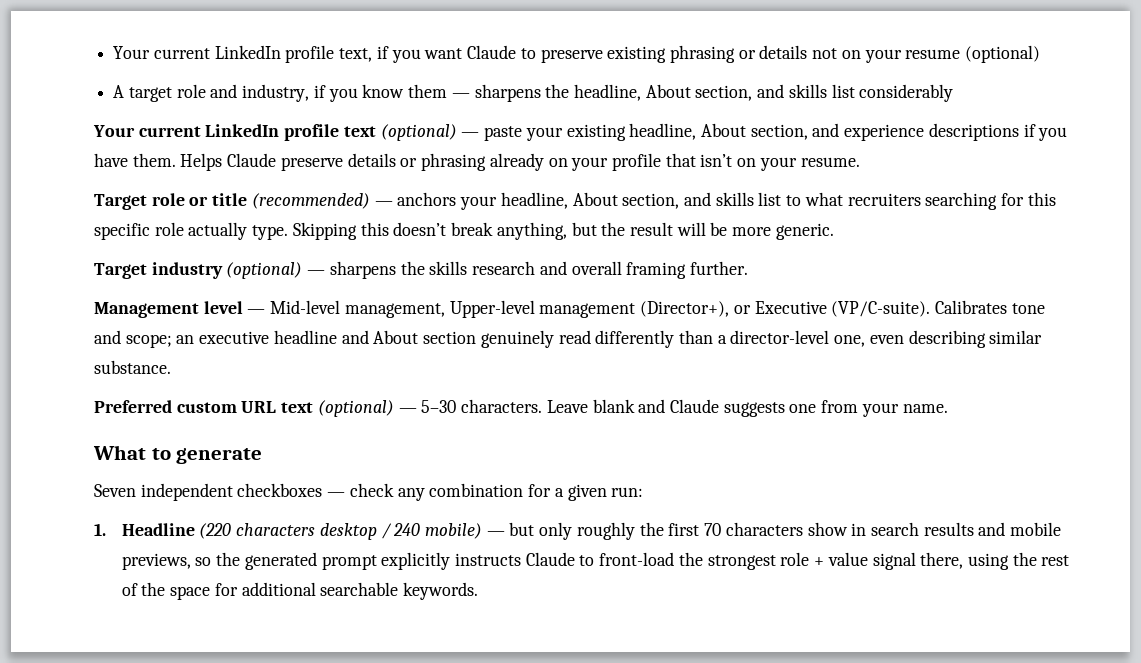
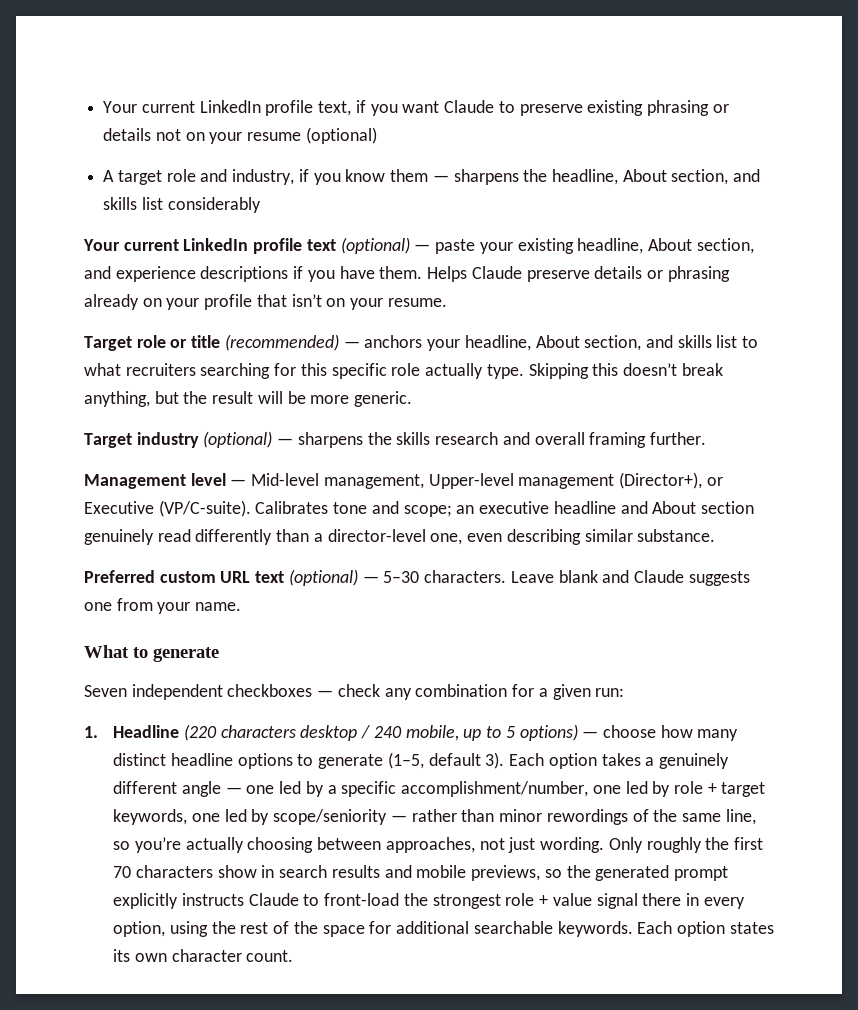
- 1. Headline (220 characters desktop / 240 mobile) — but only roughly the first 70 characters show in search results and mobile previews, so the generated prompt explicitly instructs Claude to front-load the strongest role + value signal there, using the rest of the space for additional searchable keywords.
+ 1. Headline (220 characters desktop / 240 mobile, up to 5 options) — choose how many distinct headline options to generate (1–5, default 3). Each option takes a genuinely different angle — one led by a specific accomplishment/number, one led by role + target keywords, one led by scope/seniority — rather than minor rewordings of the same line, so you’re actually choosing between approaches, not just wording. Only roughly the first 70 characters show in search results and mobile previews, so the generated prompt explicitly instructs Claude to front-load the strongest role + value signal there in every option, using the rest of the space for additional searchable keywords.
+ Each option states its own character count.

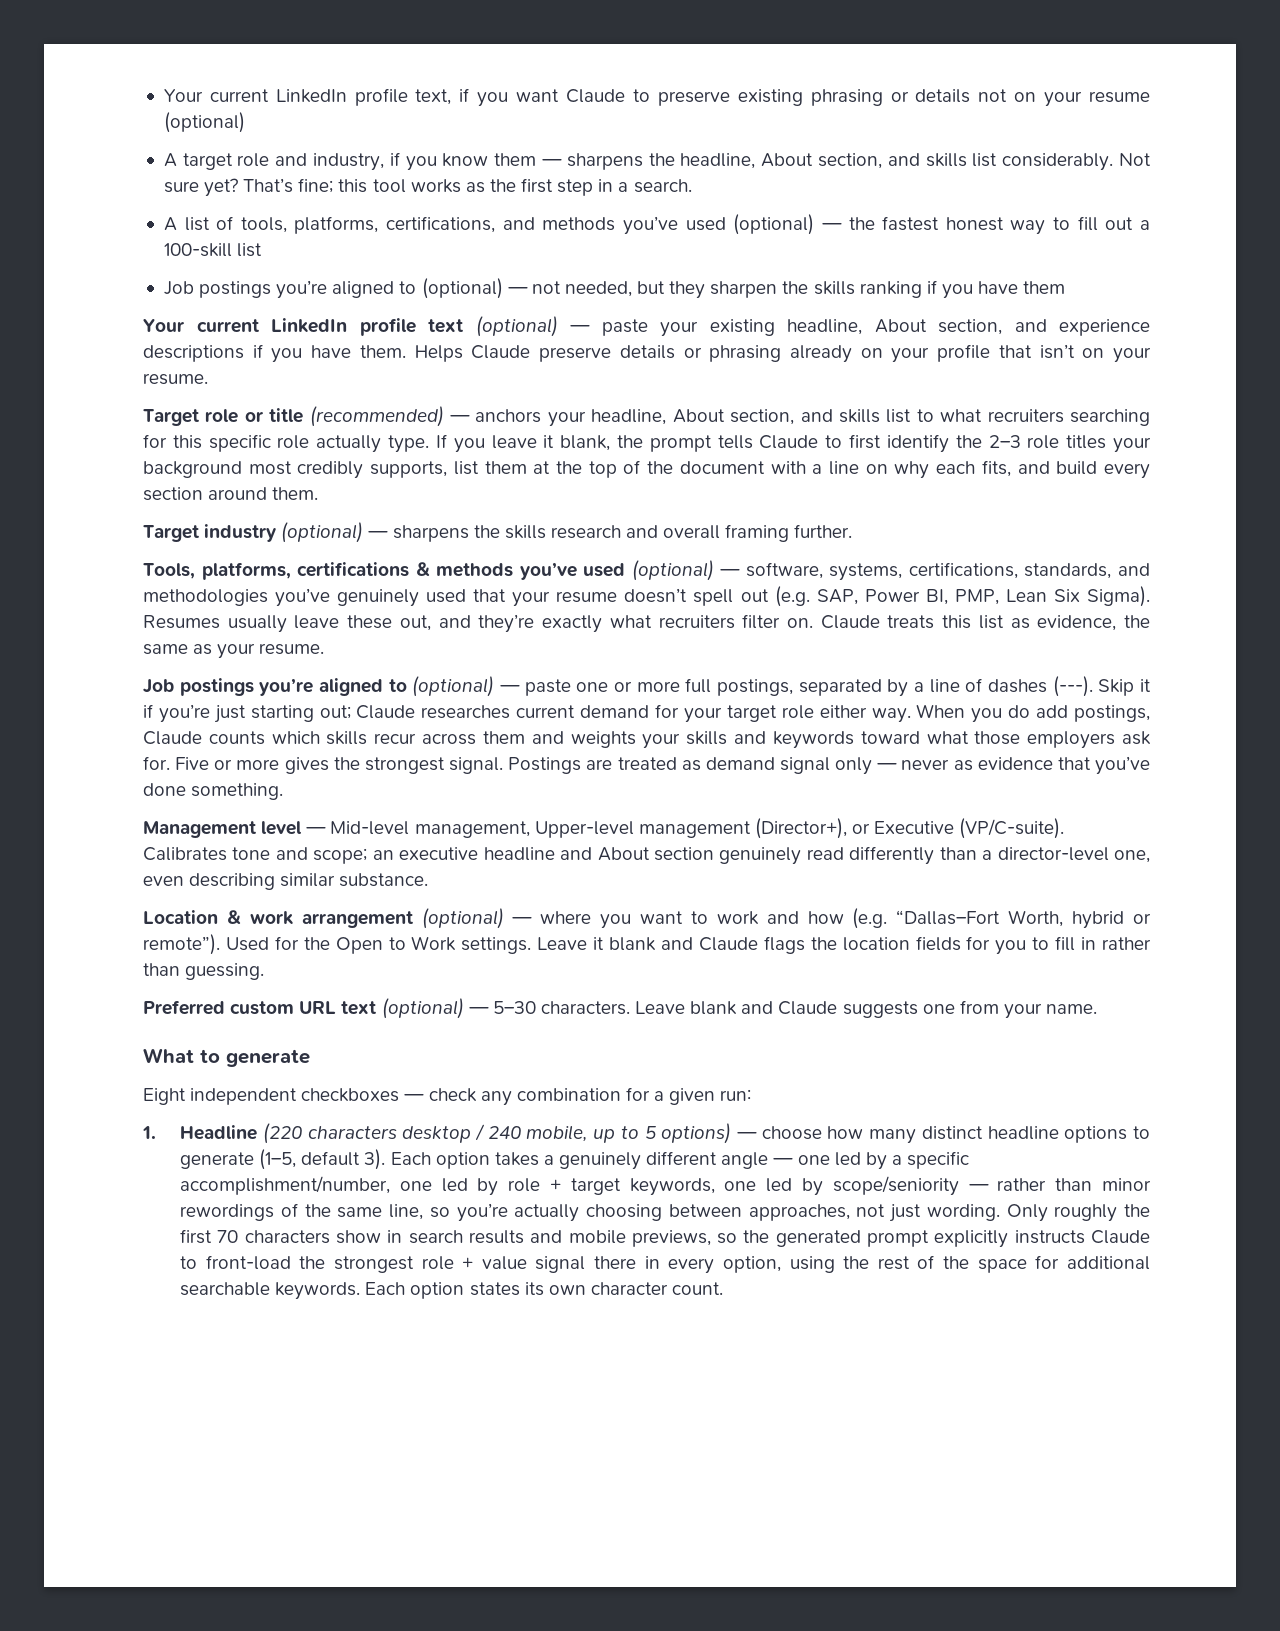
- A target role and industry, if you know them — sharpens the headline, About section, and skills list considerably
+ A target role and industry, if you know them — sharpens the headline, About section, and skills list considerably. Not sure yet? That’s fine; this tool works as the first step in a search.
+ A list of tools, platforms, certifications, and methods you’ve used (optional) — the fastest honest way to fill out a 100-skill list
+ Job postings you’re aligned to (optional) — not needed, but they sharpen the skills ranking if you have them
- Skipping this doesn’t break anything, but the result will be more generic.
+ If you leave it blank, the prompt tells Claude to first identify the 2–3 role titles your background most credibly supports, list them at the top of the document with a line on why each fits, and build every section around them.
+ Tools, platforms, certifications & methods you’ve used (optional) — software, systems, certifications, standards, and methodologies you’ve genuinely used that your resume doesn’t spell out (e.g. SAP, Power BI, PMP, Lean Six Sigma). Resumes usually leave these out, and they’re exactly what recruiters filter on. Claude treats this list as evidence, the same as your resume.
+ Job postings you’re aligned to (optional) — paste one or more full postings, separated by a line of dashes (---). Skip it if you’re just starting out; Claude researches current demand for your target role either way. When you do add postings, Claude counts which skills recur across them and weights your skills and keywords toward what those employers ask for. Five or more gives the strongest signal. Postings are treated as demand signal only — never as evidence that you’ve done something.
+ Location & work arrangement (optional) — where you want to work and how (e.g. “Dallas–Fort Worth, hybrid or remote”). Used for the Open to Work settings. Leave it blank and Claude flags the location fields for you to fill in rather than guessing.
- Seven independent checkboxes — check any combination for a given run:
+ Eight independent checkboxes — check any combination for a given run:

